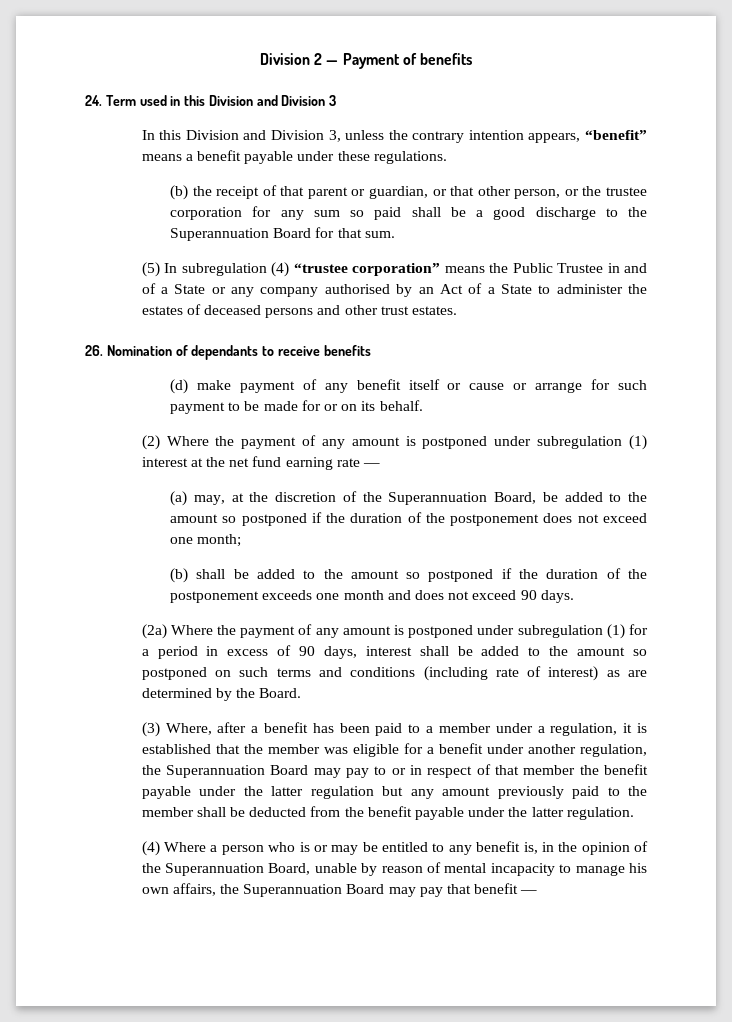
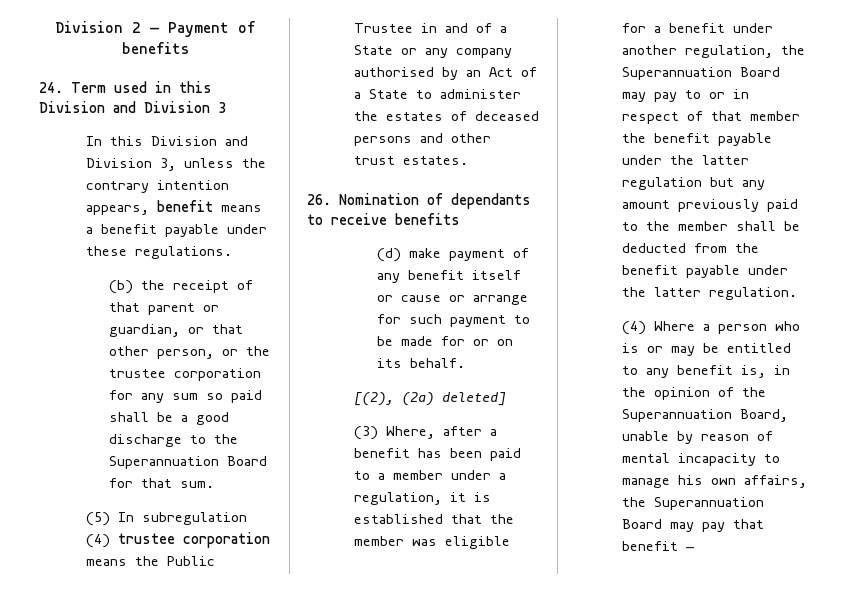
- In this Division and Division 3, unless the contrary intention appears, “benefit” means a benefit payable under these regulations.
+ In this Division and Division 3, unless the contrary intention appears, benefit means a benefit payable under these regulations.
- (5) In subregulation (4) “trustee corporation” means the Public Trustee in and of a State or any company authorised by an Act of a State to administer the estates of deceased persons and other trust estates.
+ (5) In subregulation (4) trustee corporation means the Public Trustee in and of a State or any company authorised by an Act of a State to administer the estates of deceased persons and other trust estates.
- (2) Where the payment of any amount is postponed under subregulation (1) interest at the net fund earning rate —
- (a) may, at the discretion of the Superannuation Board, be added to the amount so postponed if the duration of the postponement does not exceed one month;
- (b) shall be added to the amount so postponed if the duration of the postponement exceeds one month and does not exceed 90 days.
- (2a) Where the payment of any amount is postponed under subregulation (1) for a period in excess of 90 days, interest shall be added to the amount so postponed on such terms and conditions (including rate of interest) as are determined by the Board.
+ [(2), (2a) deleted]

